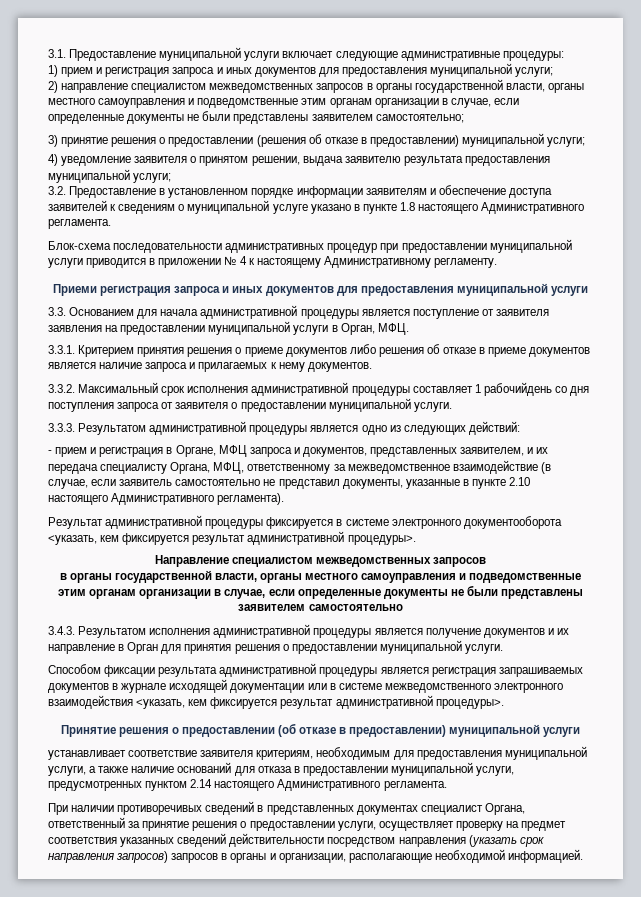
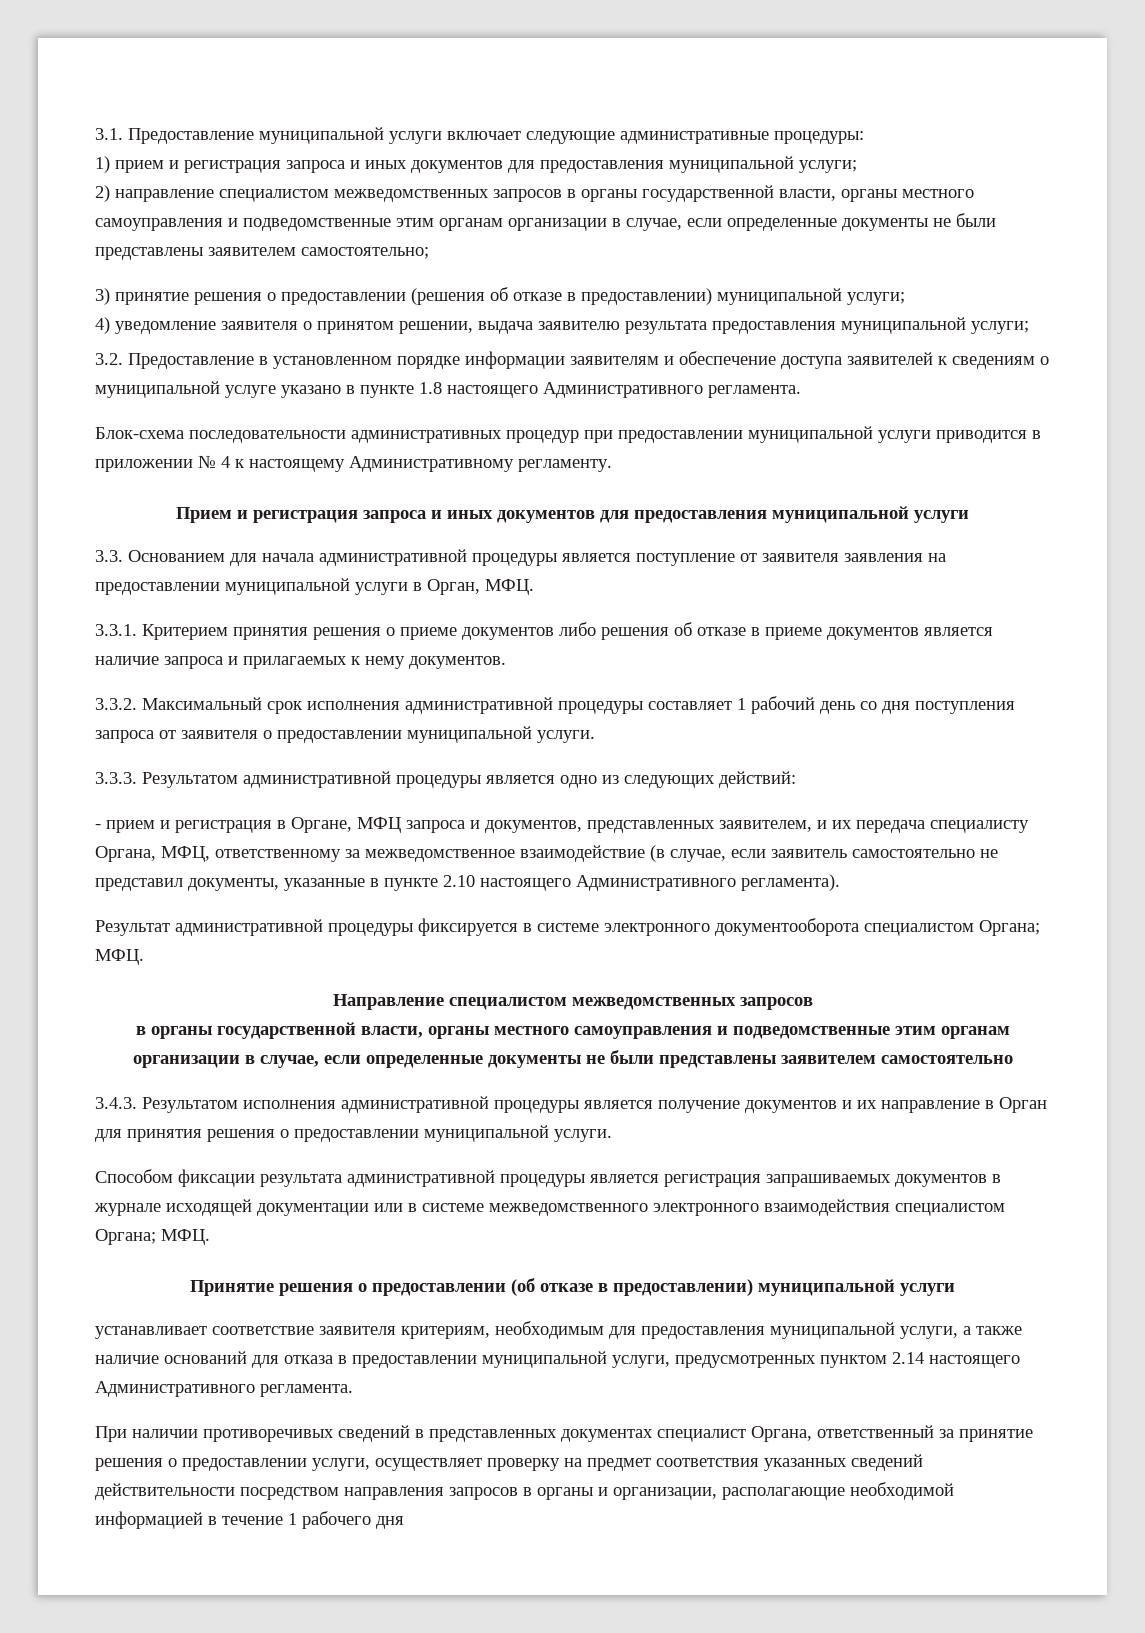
- Приеми регистрация запроса и иных документов для предоставления муниципальной услуги
+ Прием и регистрация запроса и иных документов для предоставления муниципальной услуги
- 3.3.2. Максимальный срок исполнения административной процедуры составляет 1 рабочийдень со дня поступления запроса от заявителя о предоставлении муниципальной услуги.
+ 3.3.2. Максимальный срок исполнения административной процедуры составляет 1 рабочий день со дня поступления запроса от заявителя о предоставлении муниципальной услуги.
- Результат административной процедуры фиксируется в системе электронного документооборота <указать, кем фиксируется результат административной процедуры>.
+ Результат административной процедуры фиксируется в системе электронного документооборота специалистом Органа; МФЦ.
- Способом фиксации результата административной процедуры является регистрация запрашиваемых документов в журнале исходящей документации или в системе межведомственного электронного взаимодействия <указать, кем фиксируется результат административной процедуры>.
+ Способом фиксации результата административной процедуры является регистрация запрашиваемых документов в журнале исходящей документации или в системе межведомственного электронного взаимодействия специалистом Органа; МФЦ.
- При наличии противоречивых сведений в представленных документах специалист Органа, ответственный за принятие решения о предоставлении услуги, осуществляет проверку на предмет соответствия указанных сведений действительности посредством направления (указать срок направления запросов) запросов в органы и организации, располагающие необходимой информацией.
+ При наличии противоречивых сведений в представленных документах специалист Органа, ответственный за принятие решения о предоставлении услуги, осуществляет проверку на предмет соответствия указанных сведений действительности посредством направления запросов в органы и организации, располагающие необходимой информацией в течение 1 рабочего дня

